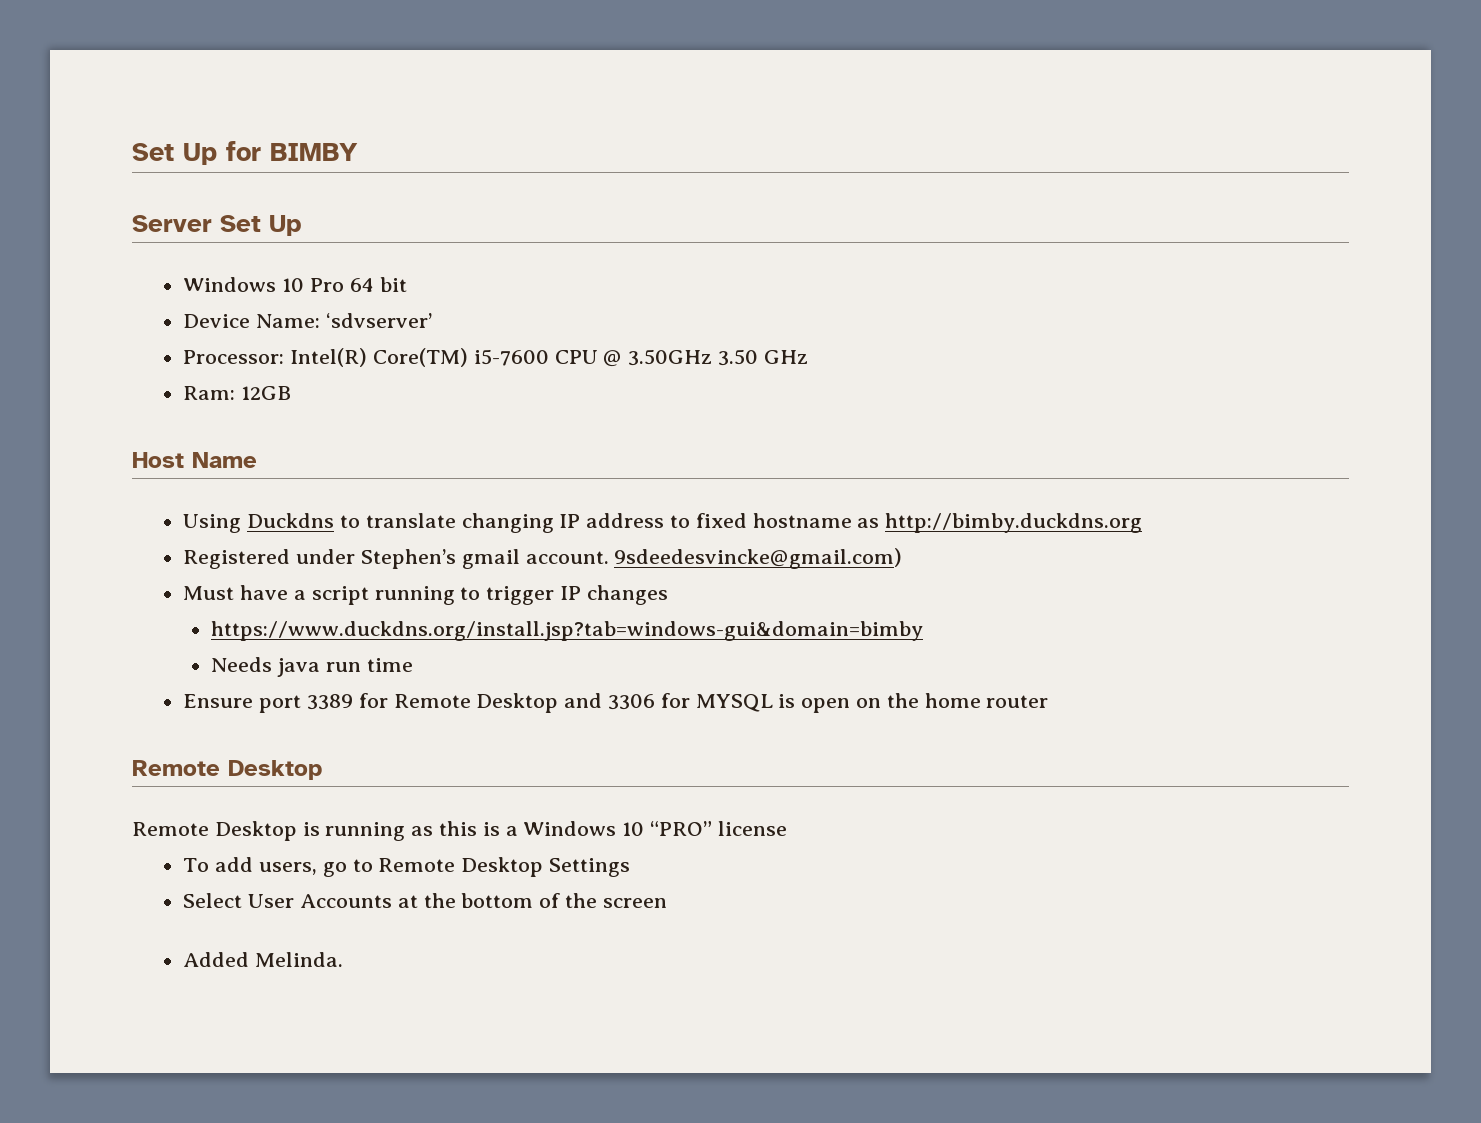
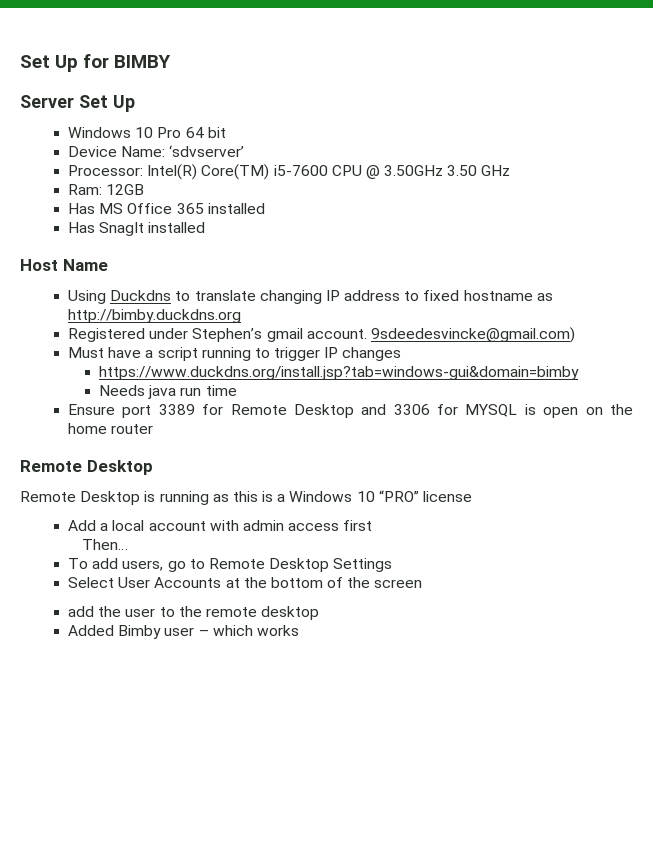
+ Has MS Office 365 installed
+ Has SnagIt installed
+ Add a local account with admin access first
+ Then…
- Added Melinda.
+ add the user to the remote desktop
+ Added Bimby user – which works

